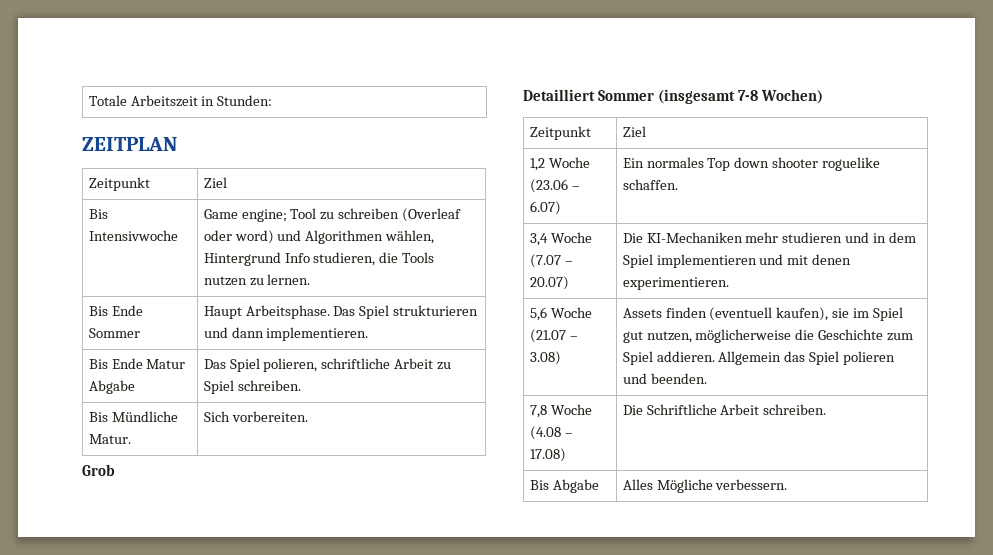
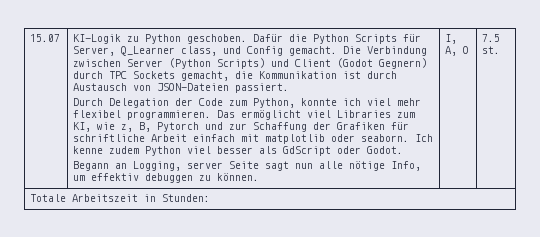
+ 15.07 | KI-Logik zu Python geschoben. Dafür die Python Scripts für Server, Q_Learner class, und Config gemacht. Die Verbindung zwischen Server (Python Scripts) und Client (Godot Gegnern) durch TPC Sockets gemacht, die Kommunikation ist durch Austausch von JSON-Dateien passiert.
+ Durch Delegation der Code zum Python, konnte ich viel mehr flexibel programmieren. Das ermöglicht viel Libraries zum KI, wie z, B, Pytorch und zur Schaffung der Grafiken für schriftliche Arbeit einfach mit matplotlib oder seaborn. Ich kenne zudem Python viel besser als GdScript oder Godot.
+ Begann an Logging, server Seite sagt nun alle nötige Info, um effektiv debuggen zu können. | I, A, O | 7.5 st.
  Totale Arbeitszeit in Stunden:
- ZEITPLAN
- Zeitpunkt | Ziel
- Bis Intensivwoche | Game engine; Tool zu schreiben (Overleaf oder word) und Algorithmen wählen, Hintergrund Info studieren, die Tools nutzen zu lernen.
- Bis Ende Sommer | Haupt Arbeitsphase. Das Spiel strukturieren und dann implementieren.
- Bis Ende Matur Abgabe | Das Spiel polieren, schriftliche Arbeit zu Spiel schreiben.
- Bis Mündliche Matur. | Sich vorbereiten.
- Grob
- Detailliert Sommer (insgesamt 7-8 Wochen)
- Zeitpunkt | Ziel
- 1,2 Woche (23.06 – 6.07) | Ein normales Top down shooter roguelike schaffen.
- 3,4 Woche (7.07 – 20.07) | Die KI-Mechaniken mehr studieren und in dem Spiel implementieren und mit denen experimentieren.
- 5,6 Woche (21.07 – 3.08) | Assets finden (eventuell kaufen), sie im Spiel gut nutzen, möglicherweise die Geschichte zum Spiel addieren. Allgemein das Spiel polieren und beenden.
- 7,8 Woche (4.08 – 17.08) | Die Schriftliche Arbeit schreiben.
- Bis Abgabe | Alles Mögliche verbessern.

